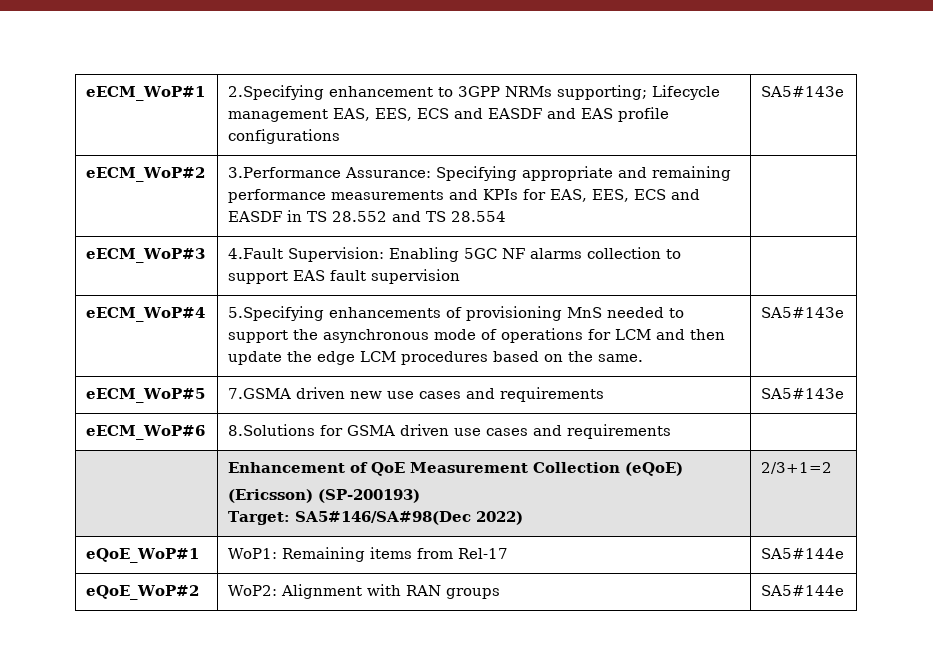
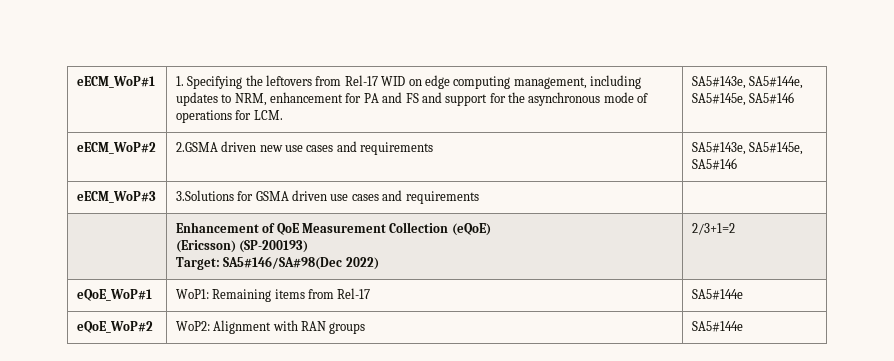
- eECM_WoP#1 | 2.Specifying enhancement to 3GPP NRMs supporting; Lifecycle management EAS, EES, ECS and EASDF and EAS profile configurations | SA5#143e
- eECM_WoP#2 | 3.Performance Assurance: Specifying appropriate and remaining performance measurements and KPIs for EAS, EES, ECS and EASDF in TS 28.552 and TS 28.554 |
- eECM_WoP#3 | 4.Fault Supervision: Enabling 5GC NF alarms collection to support EAS fault supervision |
- eECM_WoP#4 | 5.Specifying enhancements of provisioning MnS needed to support the asynchronous mode of operations for LCM and then update the edge LCM procedures based on the same. | SA5#143e
- eECM_WoP#5 | 7.GSMA driven new use cases and requirements | SA5#143e
- eECM_WoP#6 | 8.Solutions for GSMA driven use cases and requirements |
+ eECM_WoP#1 | 1. Specifying the leftovers from Rel-17 WID on edge computing management, including updates to NRM, enhancement for PA and FS and support for the asynchronous mode of operations for LCM. | SA5#143e, SA5#144e, SA5#145e, SA5#146
+ eECM_WoP#2 | 2.GSMA driven new use cases and requirements | SA5#143e, SA5#145e, SA5#146
+ eECM_WoP#3 | 3.Solutions for GSMA driven use cases and requirements |

